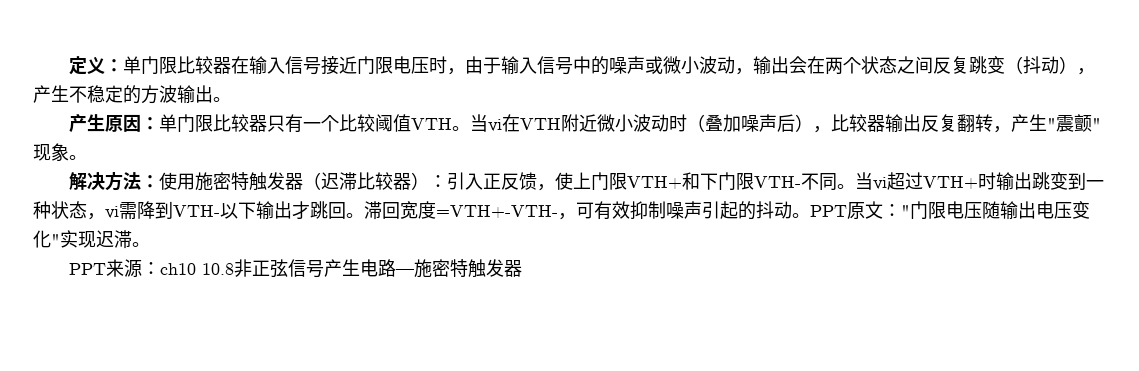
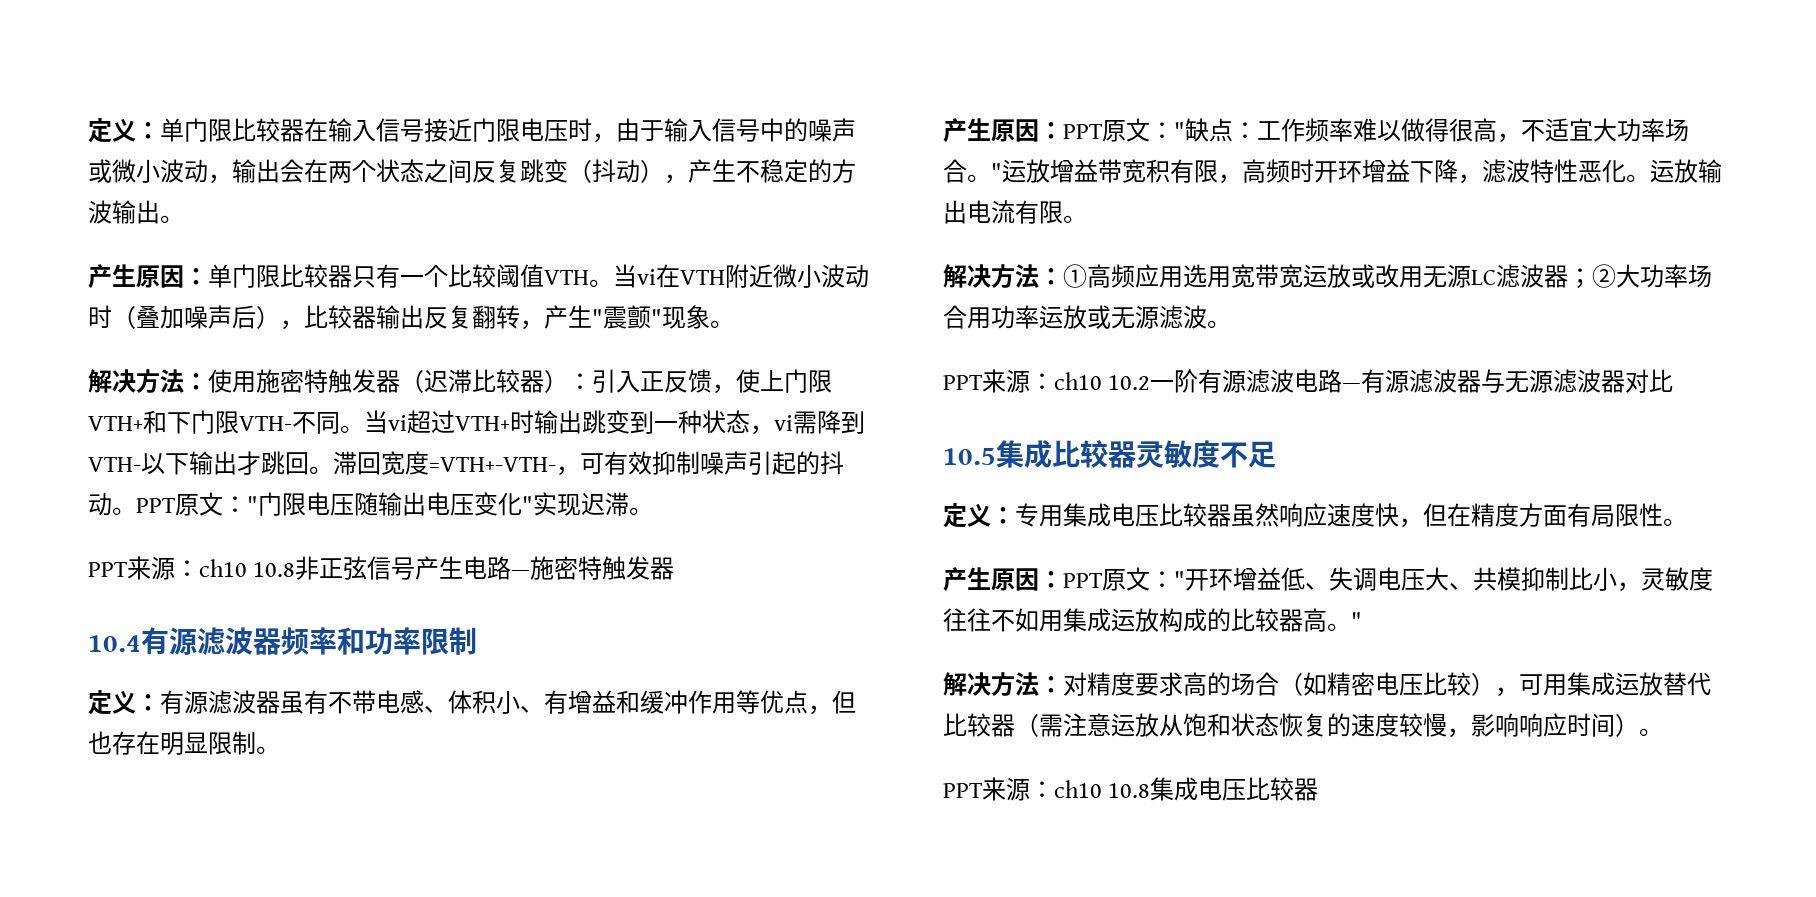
+ 10.4有源滤波器频率和功率限制
+ 定义：有源滤波器虽有不带电感、体积小、有增益和缓冲作用等优点，但也存在明显限制。
+ 产生原因：PPT原文："缺点：工作频率难以做得很高，不适宜大功率场合。"运放增益带宽积有限，高频时开环增益下降，滤波特性恶化。运放输出电流有限。
+ 解决方法：①高频应用选用宽带宽运放或改用无源LC滤波器；②大功率场合用功率运放或无源滤波。
+ PPT来源：ch10 10.2一阶有源滤波电路—有源滤波器与无源滤波器对比
+ 10.5集成比较器灵敏度不足
+ 定义：专用集成电压比较器虽然响应速度快，但在精度方面有局限性。
+ 产生原因：PPT原文："开环增益低、失调电压大、共模抑制比小，灵敏度往往不如用集成运放构成的比较器高。"
+ 解决方法：对精度要求高的场合（如精密电压比较），可用集成运放替代比较器（需注意运放从饱和状态恢复的速度较慢，影响响应时间）。
+ PPT来源：ch10 10.8集成电压比较器

